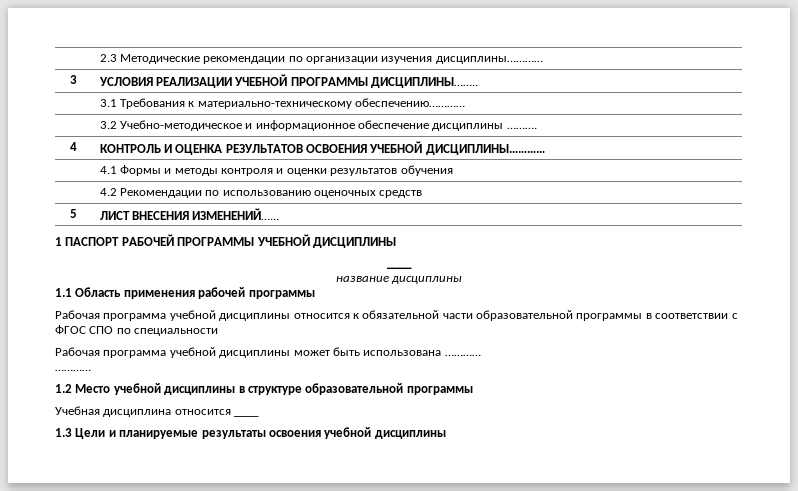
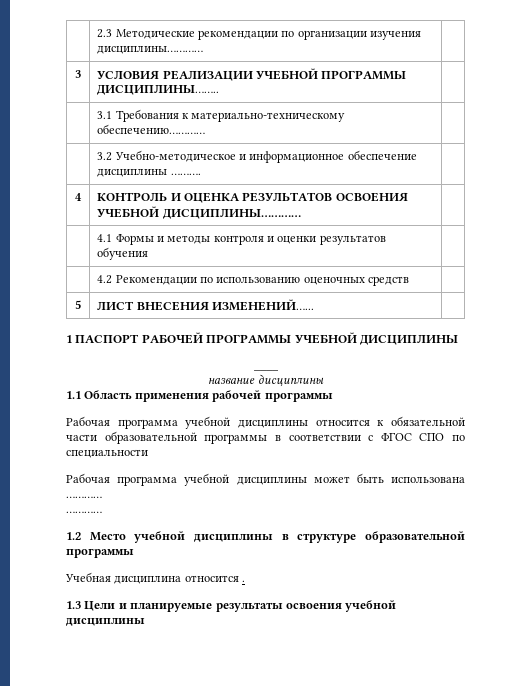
- Учебная дисциплина относится ____
+ Учебная дисциплина относится .

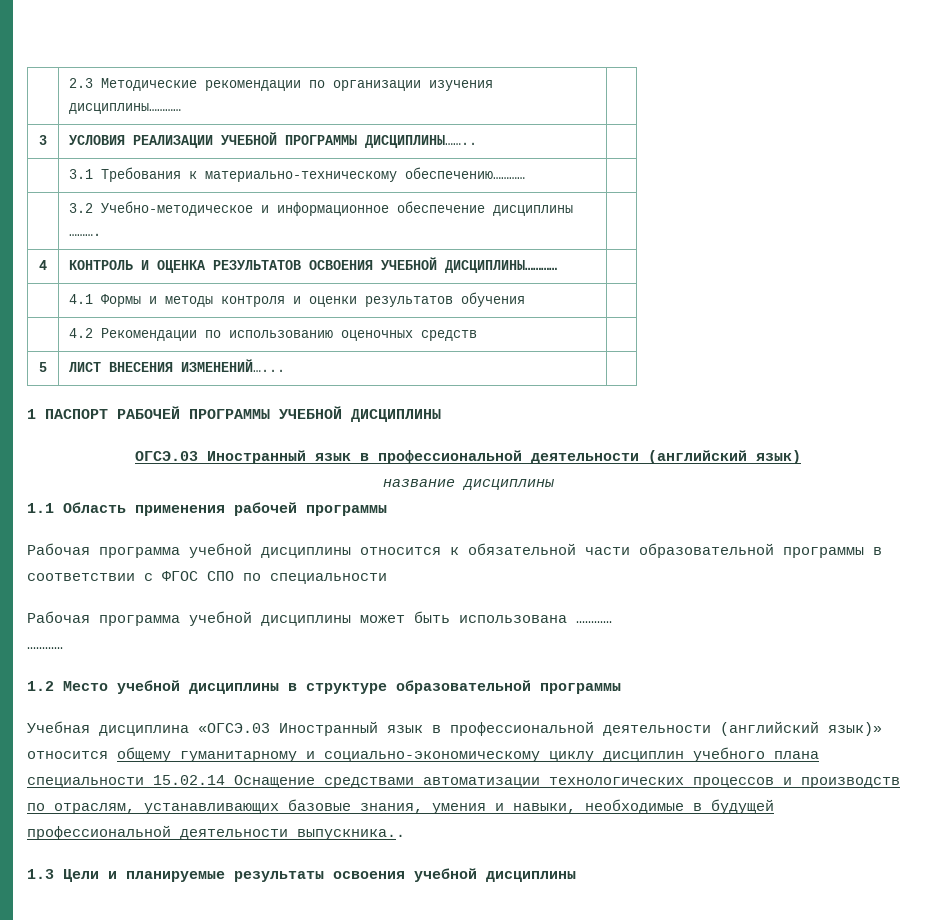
- ____
+ ОГСЭ.03 Иностранный язык в профессиональной деятельности (английский язык)
- Учебная дисциплина относится .
+ Учебная дисциплина «ОГСЭ.03 Иностранный язык в профессиональной деятельности (английский язык)» относится общему гуманитарному и социально-экономическому циклу дисциплин учебного плана специальности 15.02.14 Оснащение средствами автоматизации технологических процессов и производств по отраслям, устанавливающих базовые знания, умения и навыки, необходимые в будущей профессиональной деятельности выпускника..

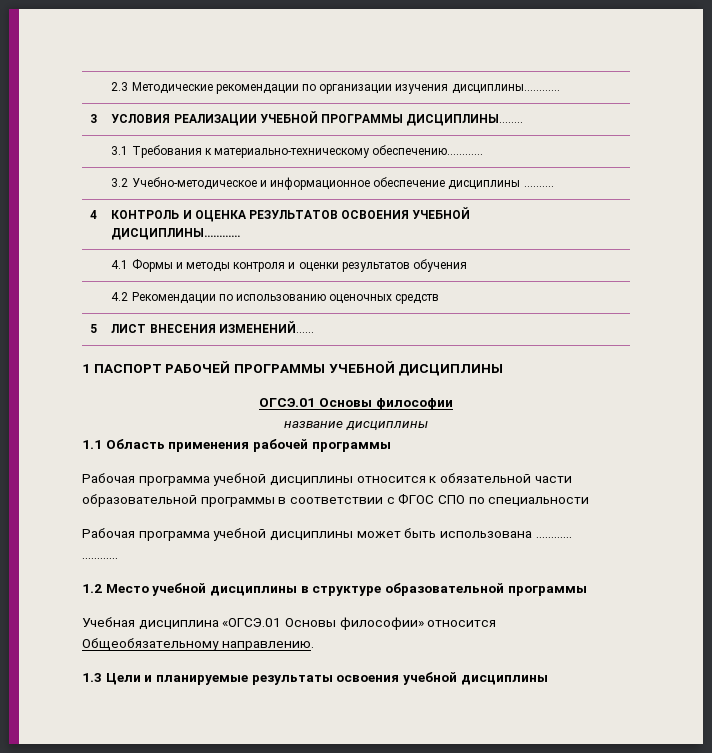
- ОГСЭ.03 Иностранный язык в профессиональной деятельности (английский язык)
+ ОГСЭ.01 Основы философии
- Учебная дисциплина «ОГСЭ.03 Иностранный язык в профессиональной деятельности (английский язык)» относится общему гуманитарному и социально-экономическому циклу дисциплин учебного плана специальности 15.02.14 Оснащение средствами автоматизации технологических процессов и производств по отраслям, устанавливающих базовые знания, умения и навыки, необходимые в будущей профессиональной деятельности выпускника..
+ Учебная дисциплина «ОГСЭ.01 Основы философии» относится Общеобязательному направлению.

